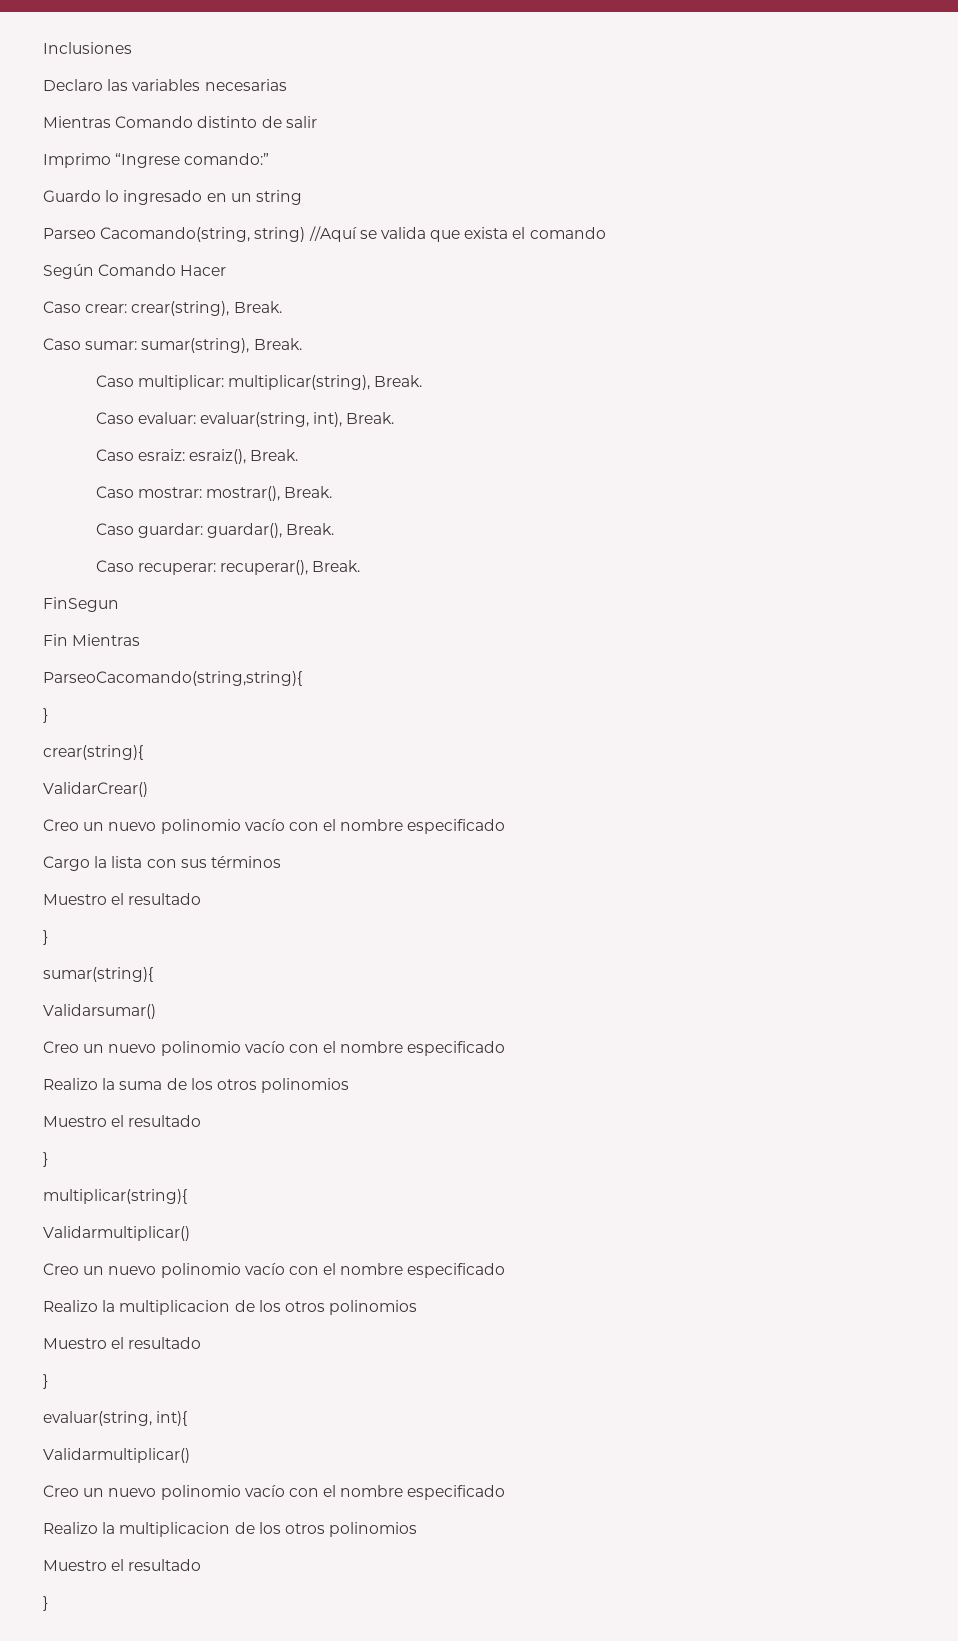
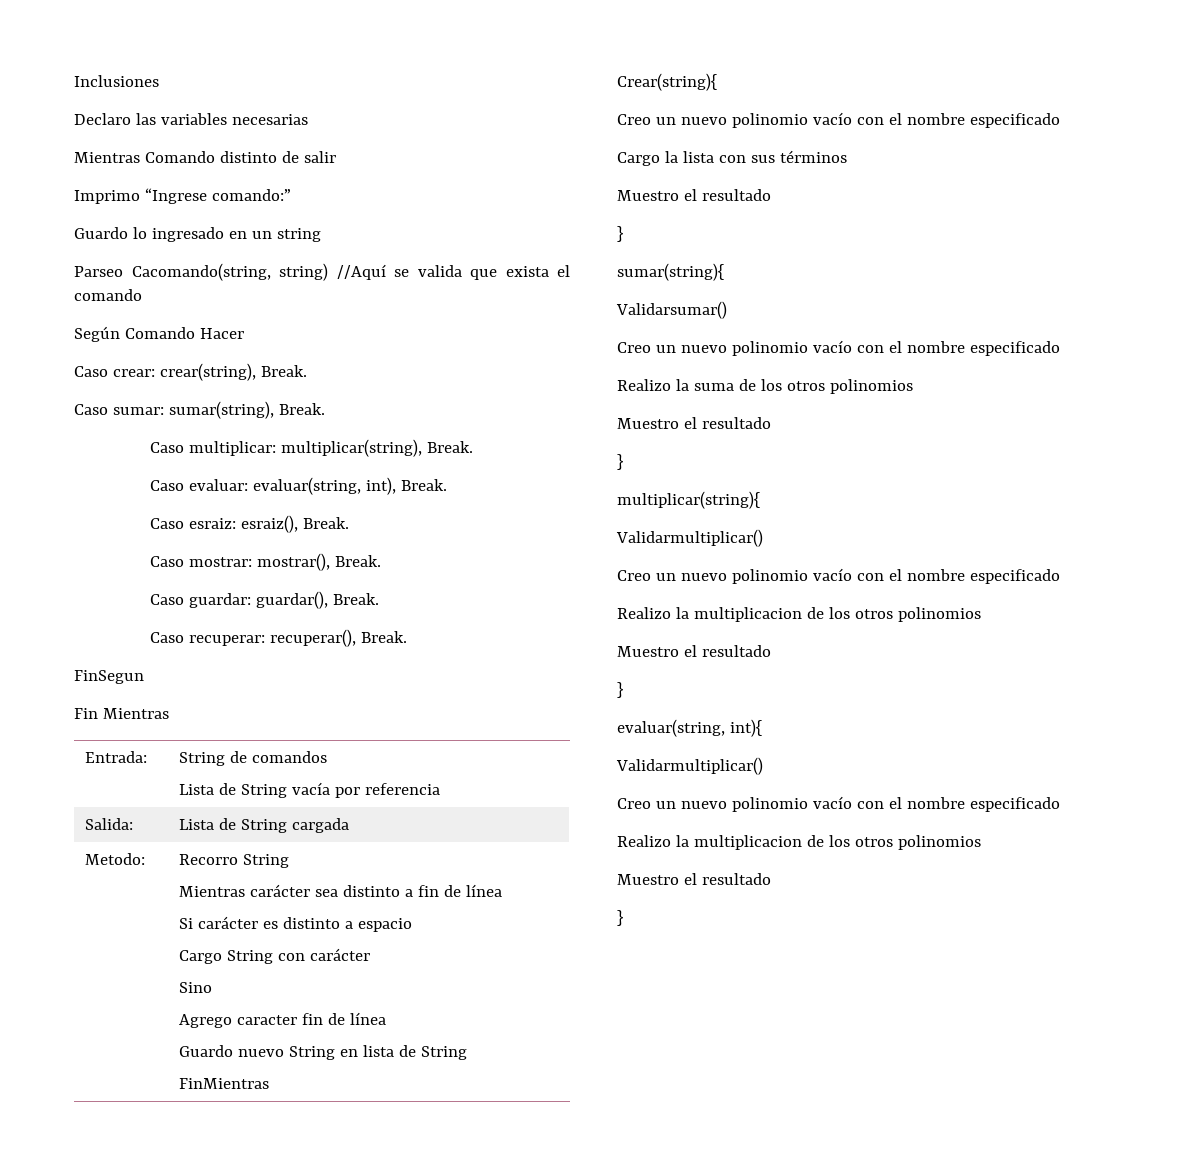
- ParseoCacomando(string,string){
- }
- crear(string){
- ValidarCrear()
+ Entrada: | String de comandos
+ Lista de String vacía por referencia
+ Salida: | Lista de String cargada
+ Metodo: | Recorro String
+ Mientras carácter sea distinto a fin de línea
+ Si carácter es distinto a espacio
+ Cargo String con carácter
+ Sino
+ Agrego caracter fin de línea
+ Guardo nuevo String en lista de String
+ FinMientras
+ Crear(string){

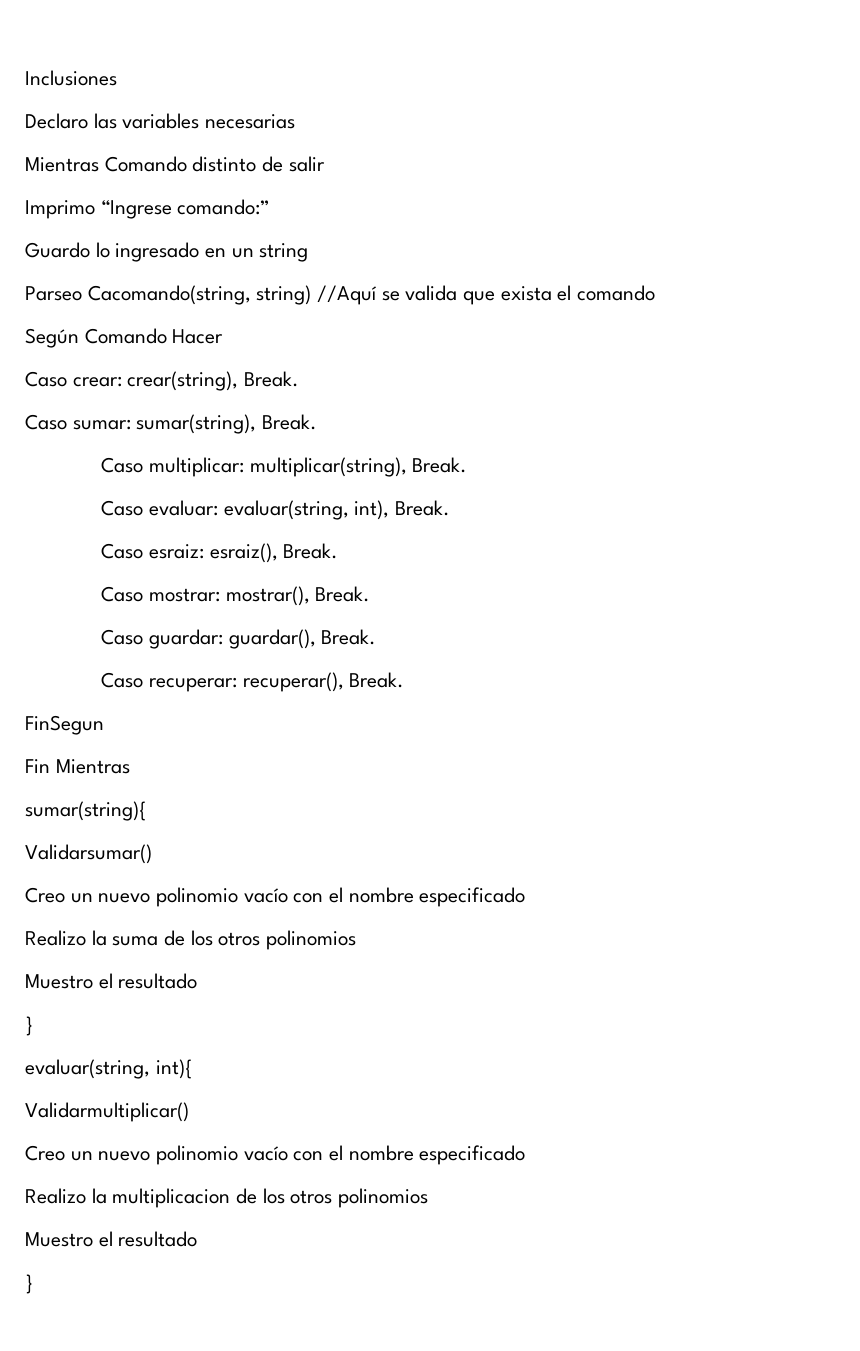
- Entrada: | String de comandos
- Lista de String vacía por referencia
- Salida: | Lista de String cargada
- Metodo: | Recorro String
- Mientras carácter sea distinto a fin de línea
- Si carácter es distinto a espacio
- Cargo String con carácter
- Sino
- Agrego caracter fin de línea
- Guardo nuevo String en lista de String
- FinMientras
- Crear(string){
- Creo un nuevo polinomio vacío con el nombre especificado
- Cargo la lista con sus términos
- Muestro el resultado
- }
- multiplicar(string){
- Validarmultiplicar()
- Creo un nuevo polinomio vacío con el nombre especificado
- Realizo la multiplicacion de los otros polinomios
- Muestro el resultado
- }

